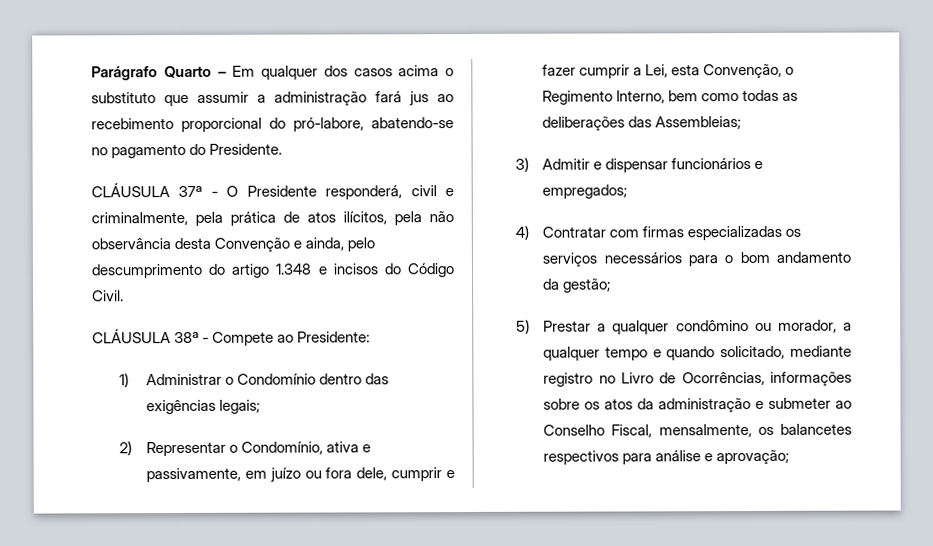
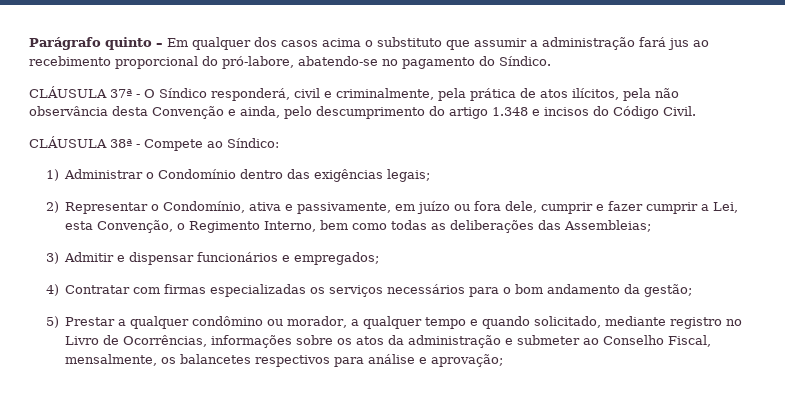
- Parágrafo Quarto – Em qualquer dos casos acima o substituto que assumir a administração fará jus ao recebimento proporcional do pró-labore, abatendo-se no pagamento do Presidente.
+ Parágrafo quinto – Em qualquer dos casos acima o substituto que assumir a administração fará jus ao recebimento proporcional do pró-labore, abatendo-se no pagamento do Síndico.
- CLÁUSULA 37ª - O Presidente responderá, civil e criminalmente, pela prática de atos ilícitos, pela não observância desta Convenção e ainda, pelo descumprimento do artigo 1.348 e incisos do Código Civil.
+ CLÁUSULA 37ª - O Síndico responderá, civil e criminalmente, pela prática de atos ilícitos, pela não observância desta Convenção e ainda, pelo descumprimento do artigo 1.348 e incisos do Código Civil.
- CLÁUSULA 38ª - Compete ao Presidente:
+ CLÁUSULA 38ª - Compete ao Síndico:

